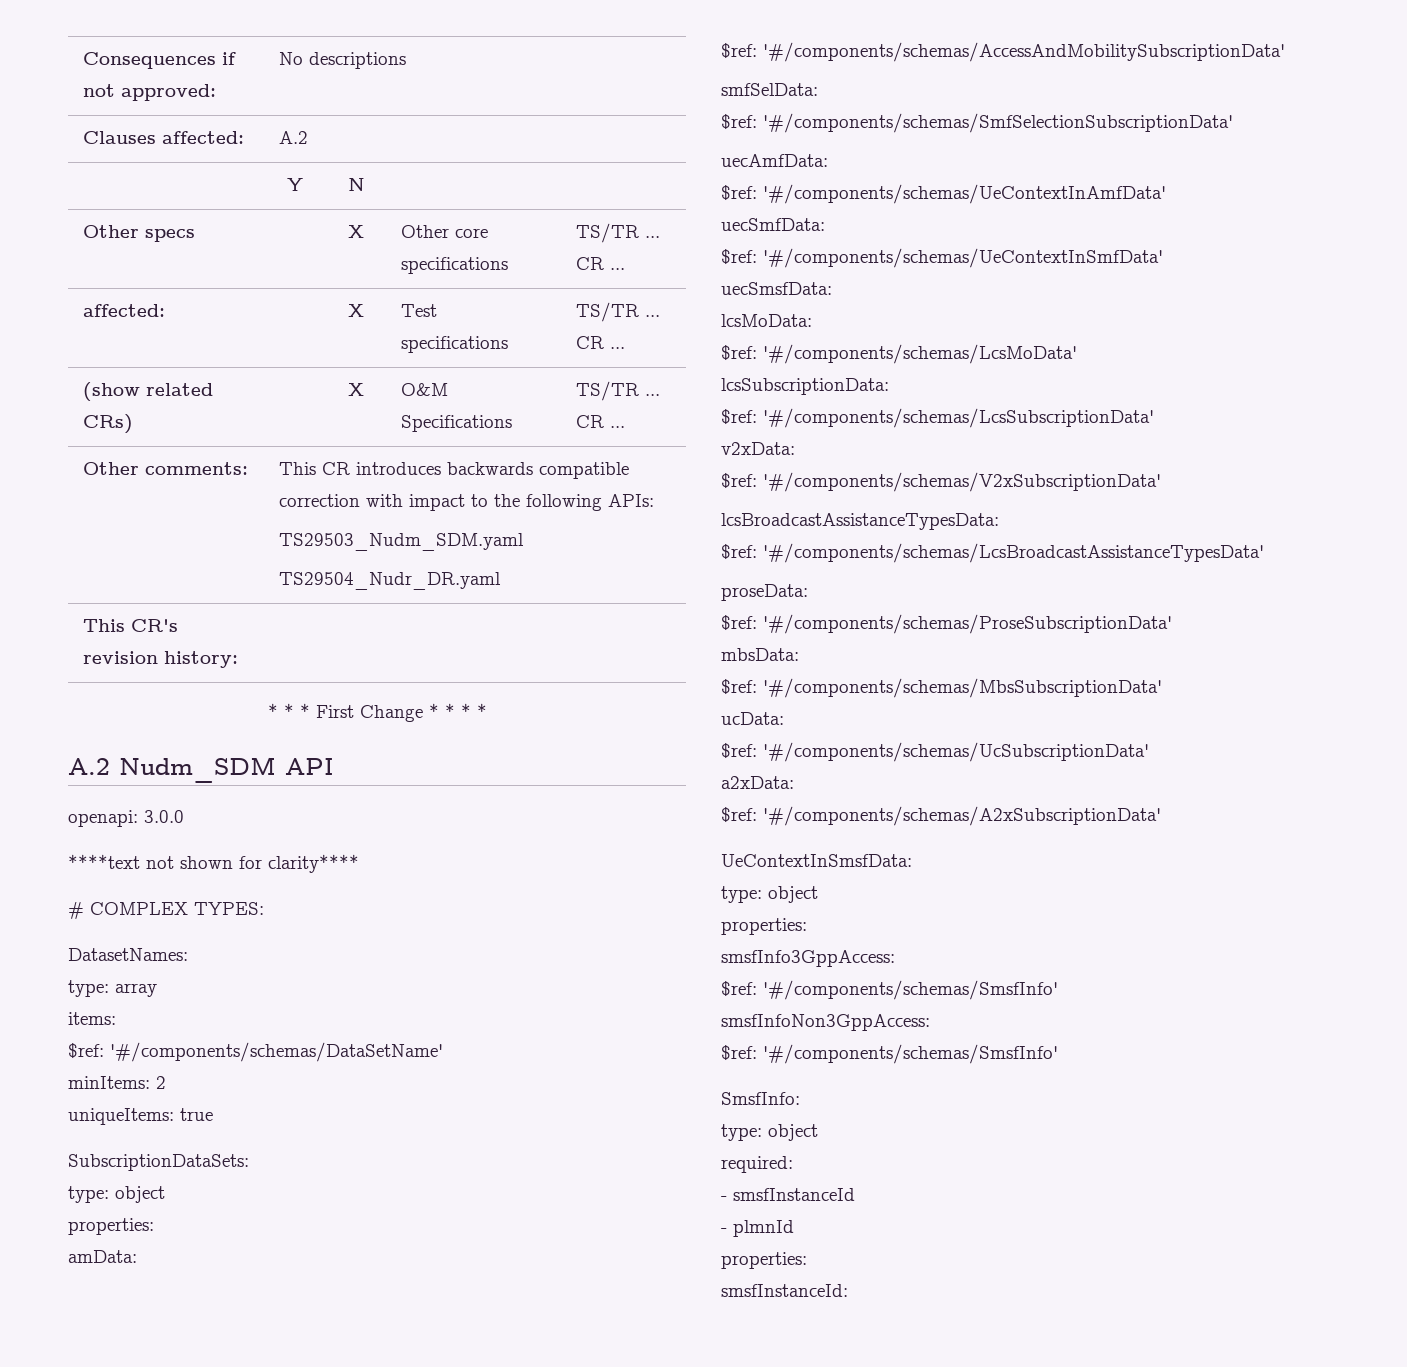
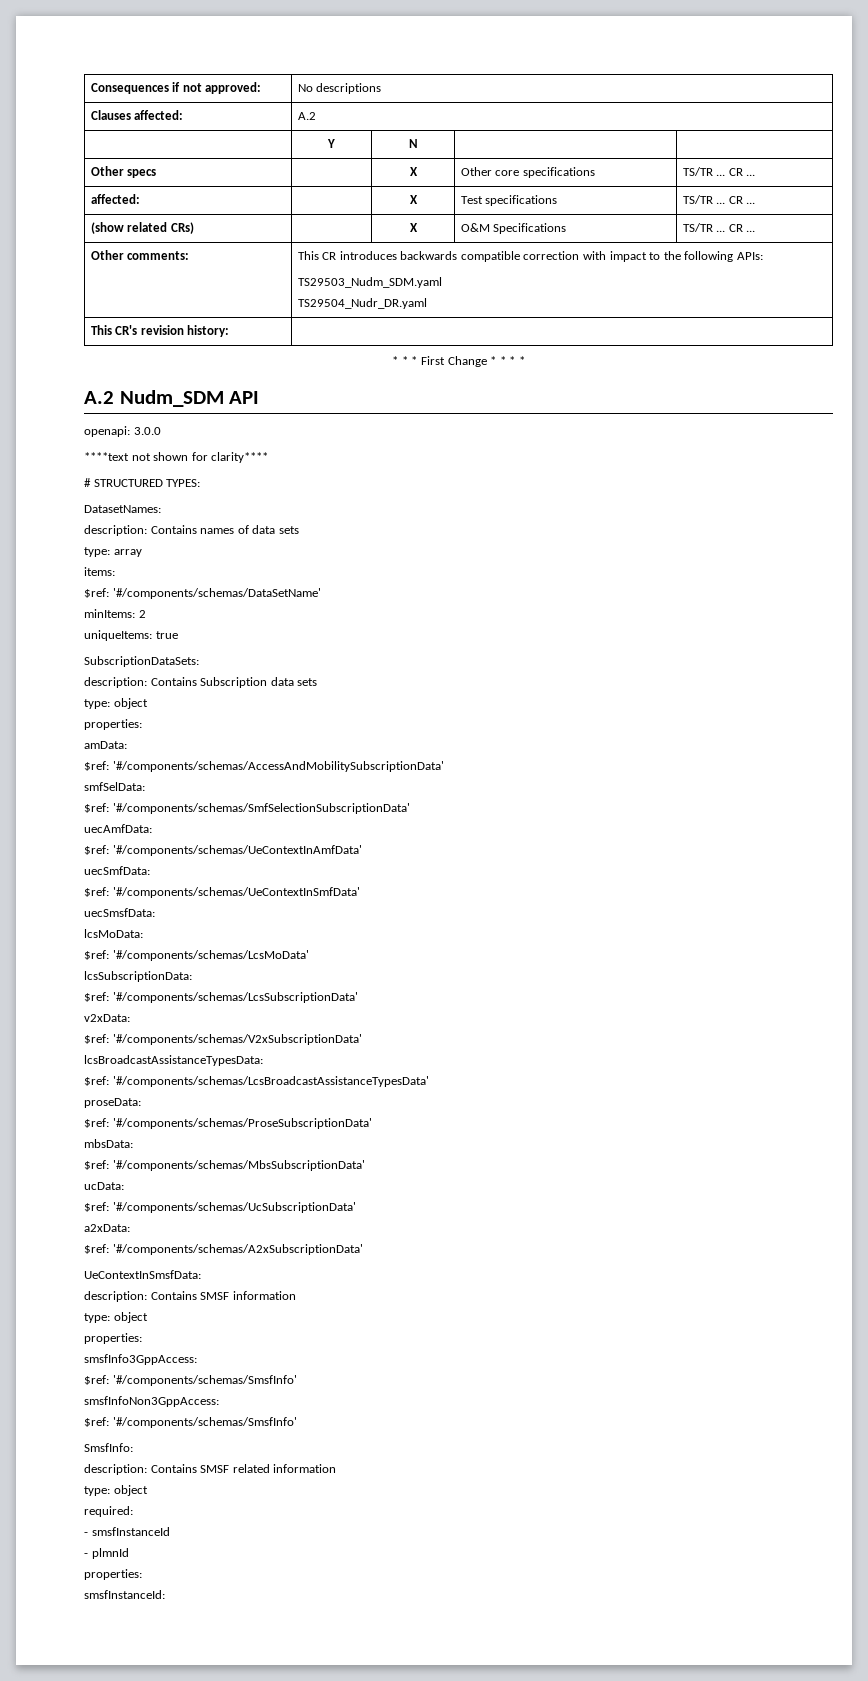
- # COMPLEX TYPES:
+ # STRUCTURED TYPES:
+ description: Contains names of data sets
+ description: Contains Subscription data sets
+ description: Contains SMSF information
+ description: Contains SMSF related information

